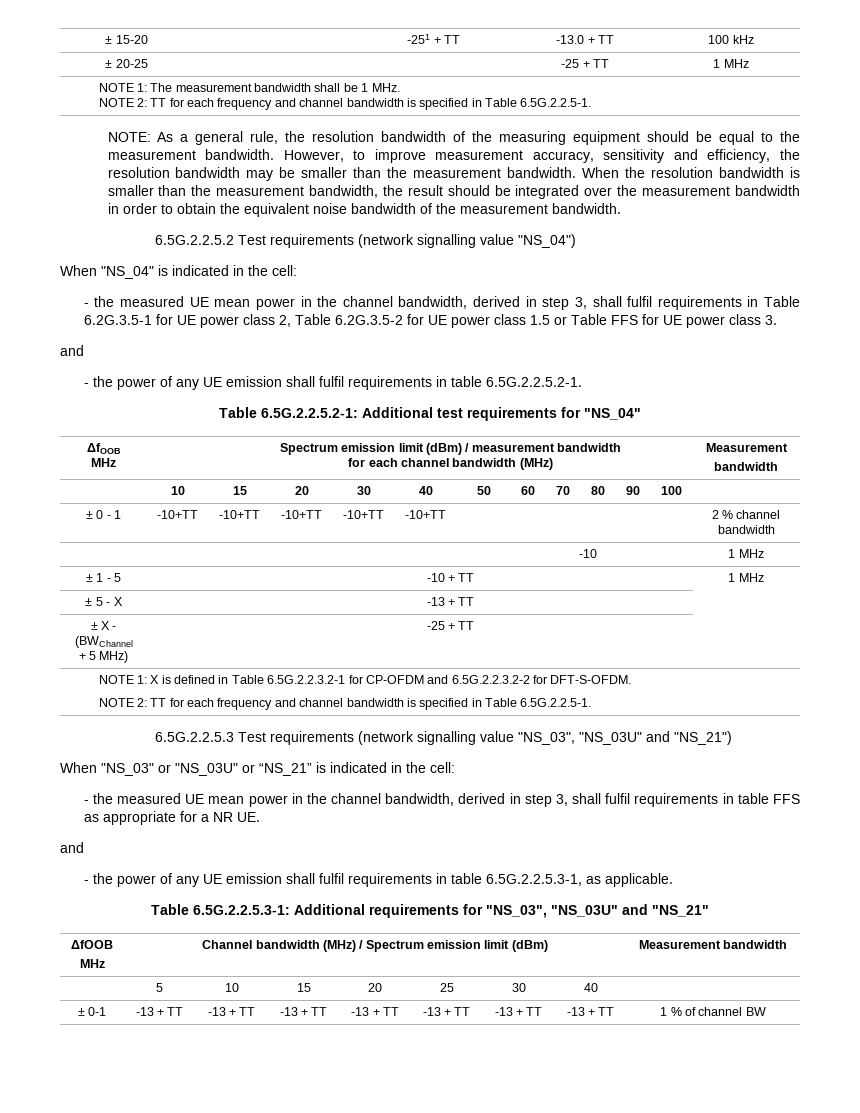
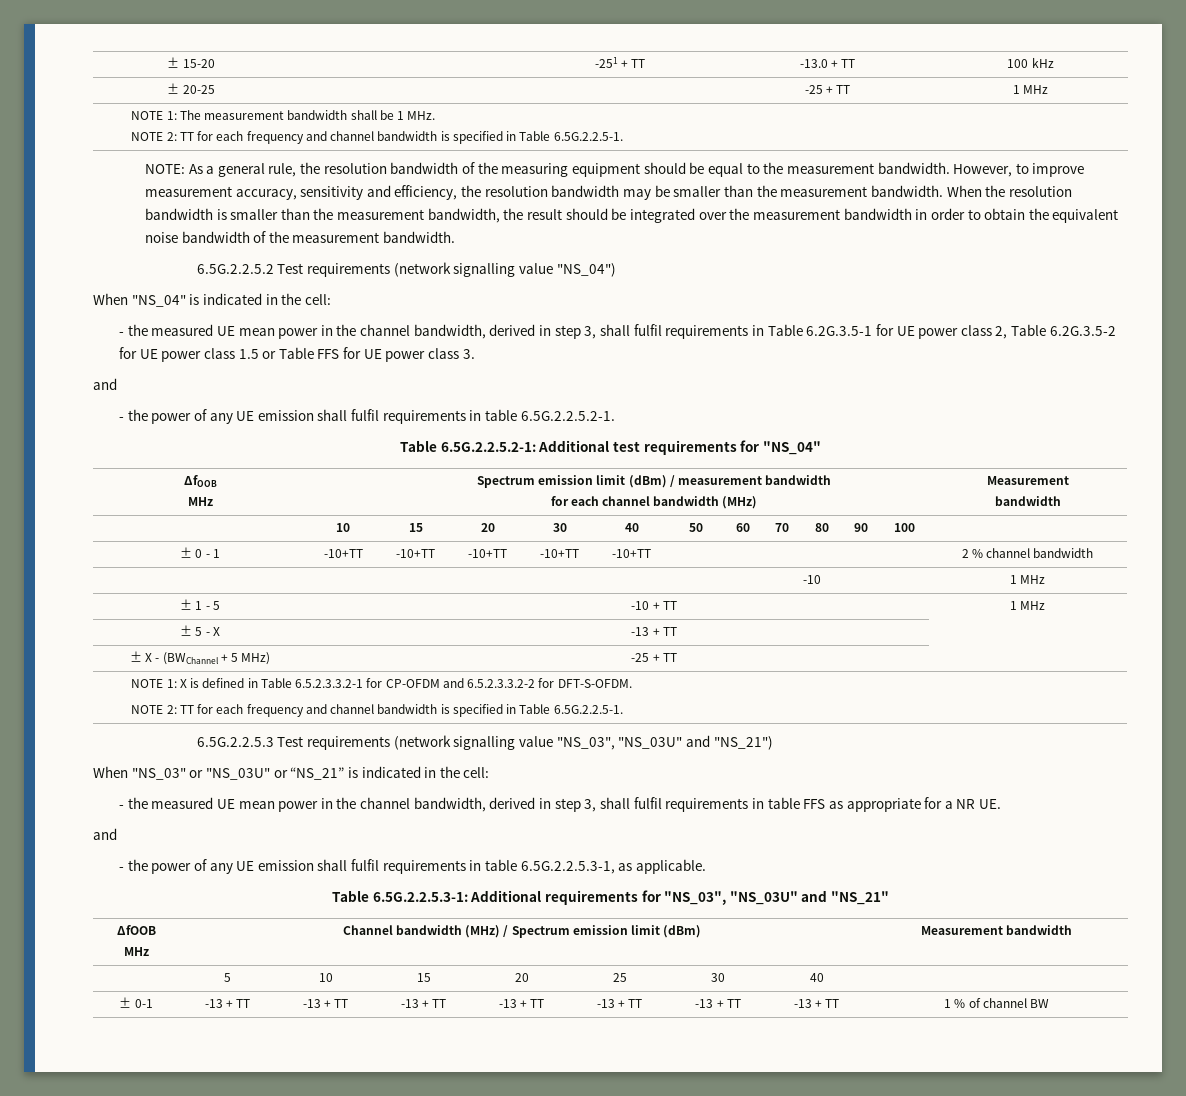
- NOTE 1: X is defined in Table 6.5G.2.2.3.2-1 for CP-OFDM and 6.5G.2.2.3.2-2 for DFT-S-OFDM.
+ NOTE 1: X is defined in Table 6.5.2.3.3.2-1 for CP-OFDM and 6.5.2.3.3.2-2 for DFT-S-OFDM.

